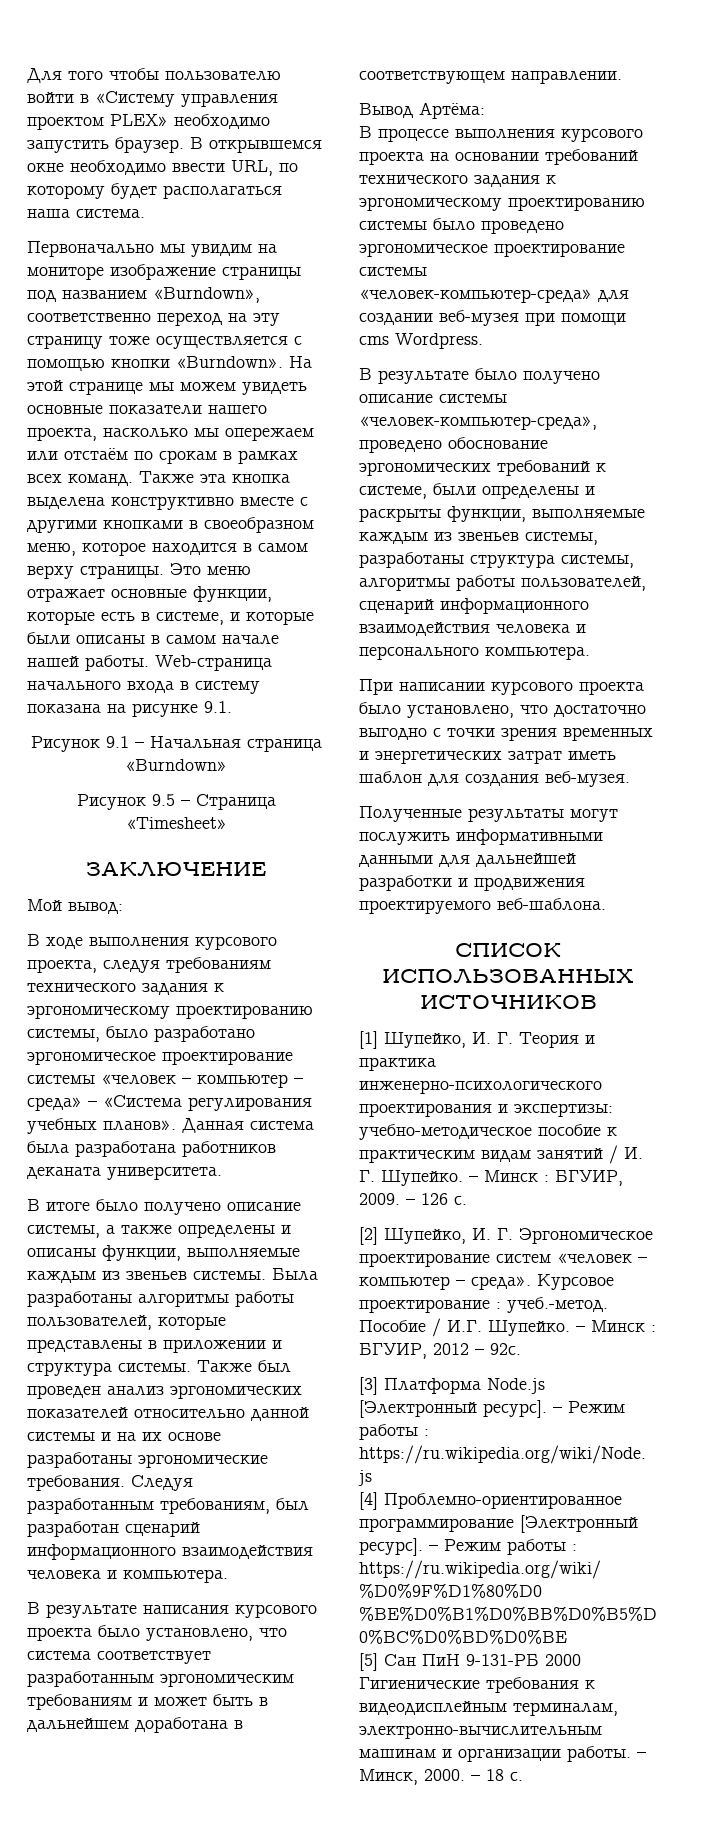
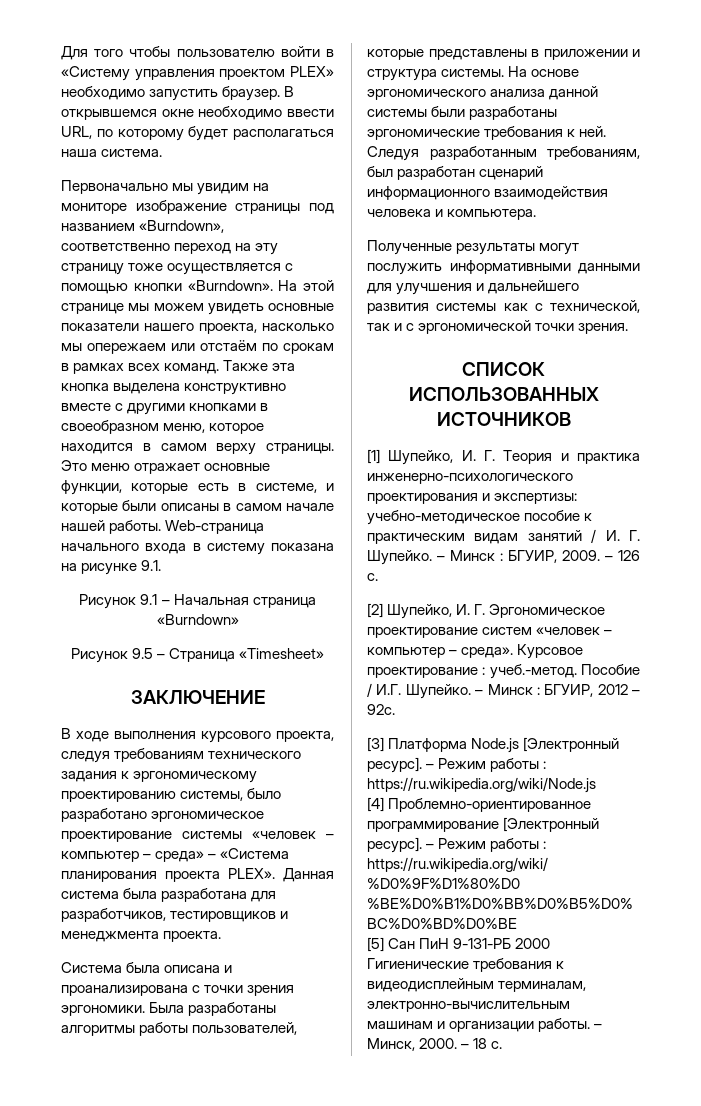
- Мой вывод:
- В ходе выполнения курсового проекта, следуя требованиям технического задания к эргономическому проектированию системы, было разработано эргономическое проектирование системы «человек – компьютер – среда» – «Система регулирования учебных планов».
+ В ходе выполнения курсового проекта, следуя требованиям технического задания к эргономическому проектированию системы, было разработано эргономическое проектирование системы «человек – компьютер – среда» – «Система планирования проекта PLEX».
- Данная система была разработана работников деканата университета.
- В итоге было получено описание системы, а также определены и описаны функции, выполняемые каждым из звеньев системы.
+ Данная система была разработана для разработчиков, тестировщиков и менеджмента проекта.
+ Система была описана и проанализирована с точки зрения эргономики.
- Также был проведен анализ эргономических показателей относительно данной системы и на их основе разработаны эргономические требования.
+ На основе эргономического анализа данной системы были разработаны эргономические требования к ней.
- В результате написания курсового проекта было установлено, что система соответствует разработанным эргономическим требованиям и может быть в дальнейшем доработана в соответствующем направлении.
- Вывод Артёма:
- В процессе выполнения курсового проекта на основании требований технического задания к эргономическому проектированию системы было проведено эргономическое проектирование системы «человек-компьютер-среда» для создании веб-музея при помощи cms Wordpress.
- В результате было получено описание системы «человек-компьютер-среда», проведено обоснование эргономических требований к системе, были определены и раскрыты функции, выполняемые каждым из звеньев системы, разработаны структура системы, алгоритмы работы пользователей, сценарий информационного взаимодействия человека и персонального компьютера.
- При написании курсового проекта было установлено, что достаточно выгодно с точки зрения временных и энергетических затрат иметь шаблон для создания веб-музея.
- Полученные результаты могут послужить информативными данными для дальнейшей разработки и продвижения проектируемого веб-шаблона.
+ Полученные результаты могут послужить информативными данными для улучшения и дальнейшего развития системы как с технической, так и с эргономической точки зрения.

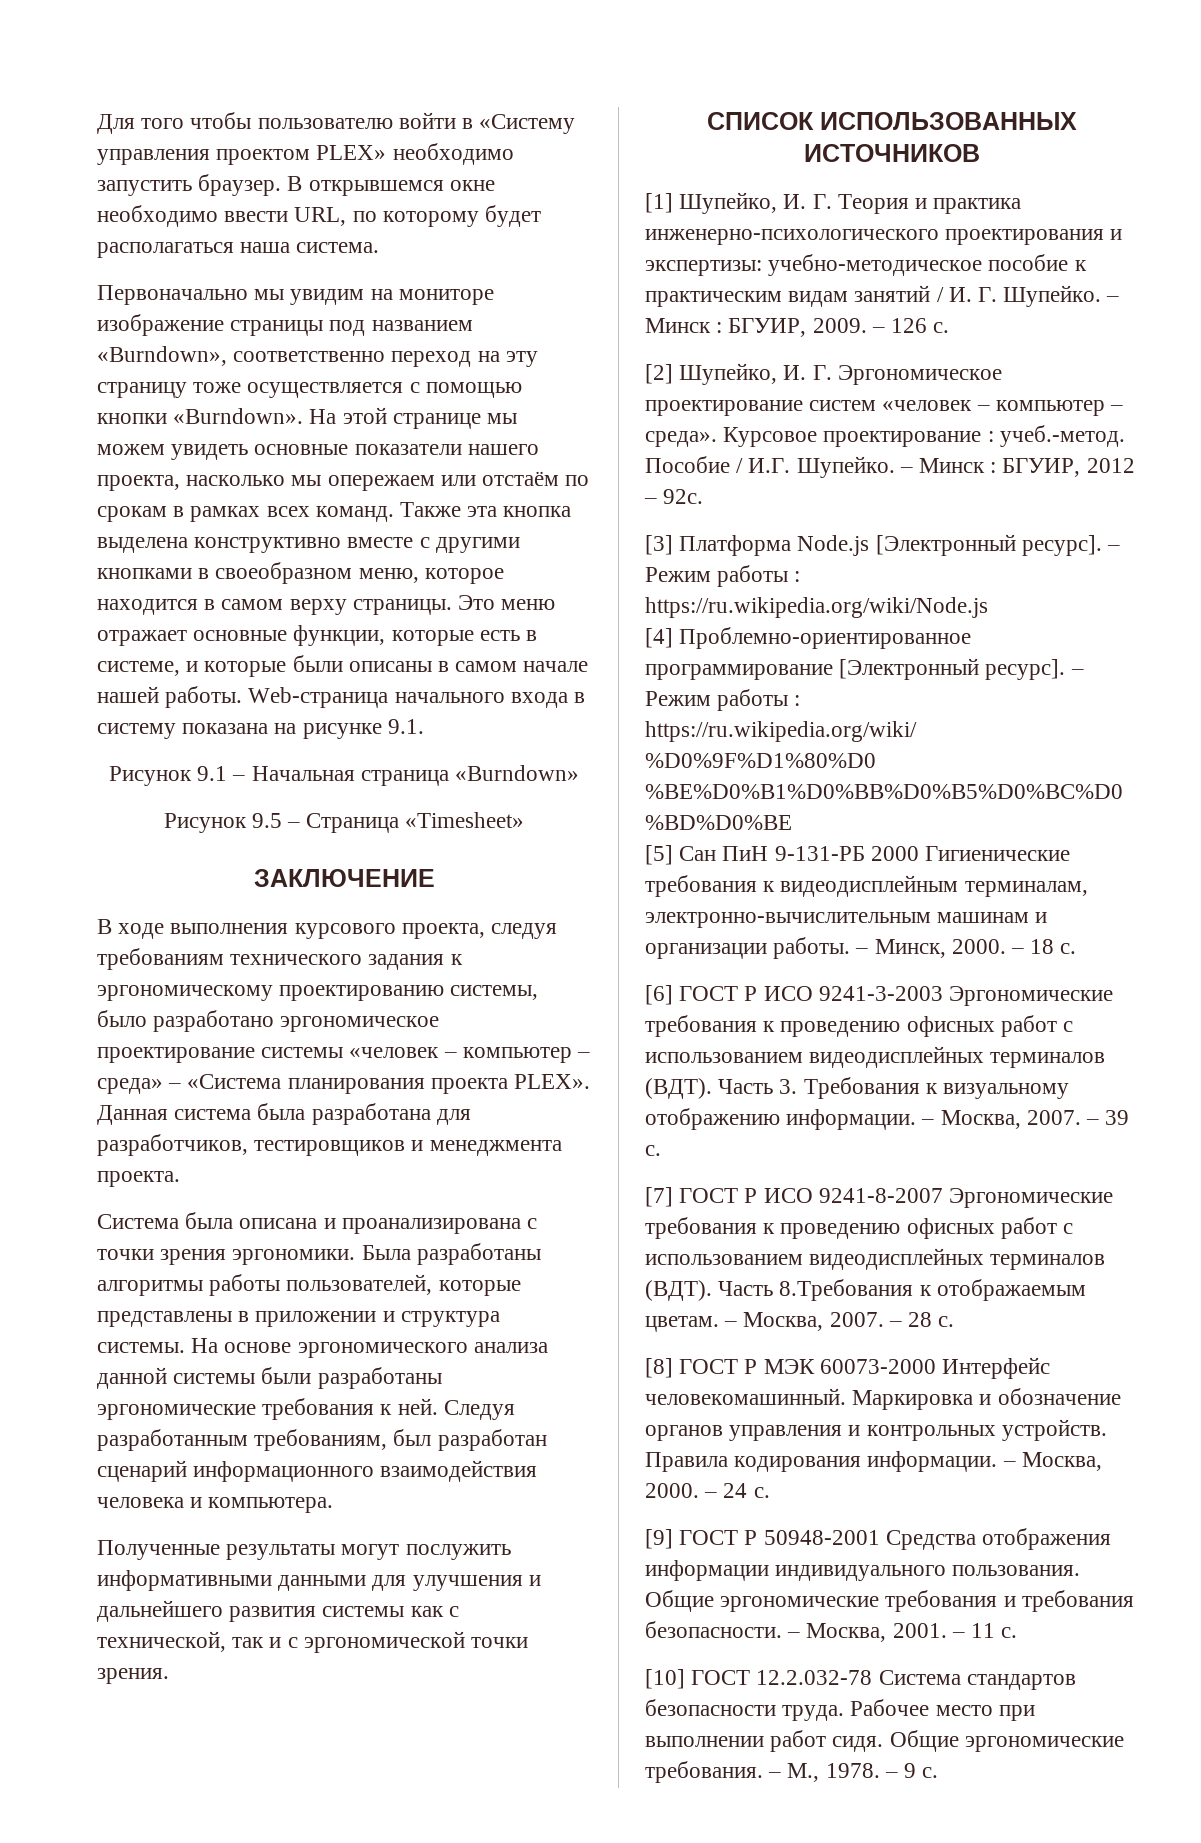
+ [6] ГОСТ Р ИСО 9241-3-2003 Эргономические требования к проведению офисных работ с использованием видеодисплейных терминалов (ВДТ). Часть 3. Требования к визуальному отображению информации. – Москва, 2007. – 39 с.
+ [7] ГОСТ Р ИСО 9241-8-2007 Эргономические требования к проведению офисных работ с использованием видеодисплейных терминалов (ВДТ). Часть 8.Требования к отображаемым цветам. – Москва, 2007. – 28 с.
+ [8] ГОСТ Р МЭК 60073-2000 Интерфейс человекомашинный. Маркировка и обозначение органов управления и контрольных устройств. Правила кодирования информации. – Москва, 2000. – 24 с.
+ [9] ГОСТ Р 50948-2001 Средства отображения информации индивидуального пользования. Общие эргономические требования и требования безопасности. – Москва, 2001. – 11 с.
+ [10] ГОСТ 12.2.032-78 Система стандартов безопасности труда. Рабочее место при выполнении работ сидя. Общие эргономические требования. – М., 1978. – 9 с.

